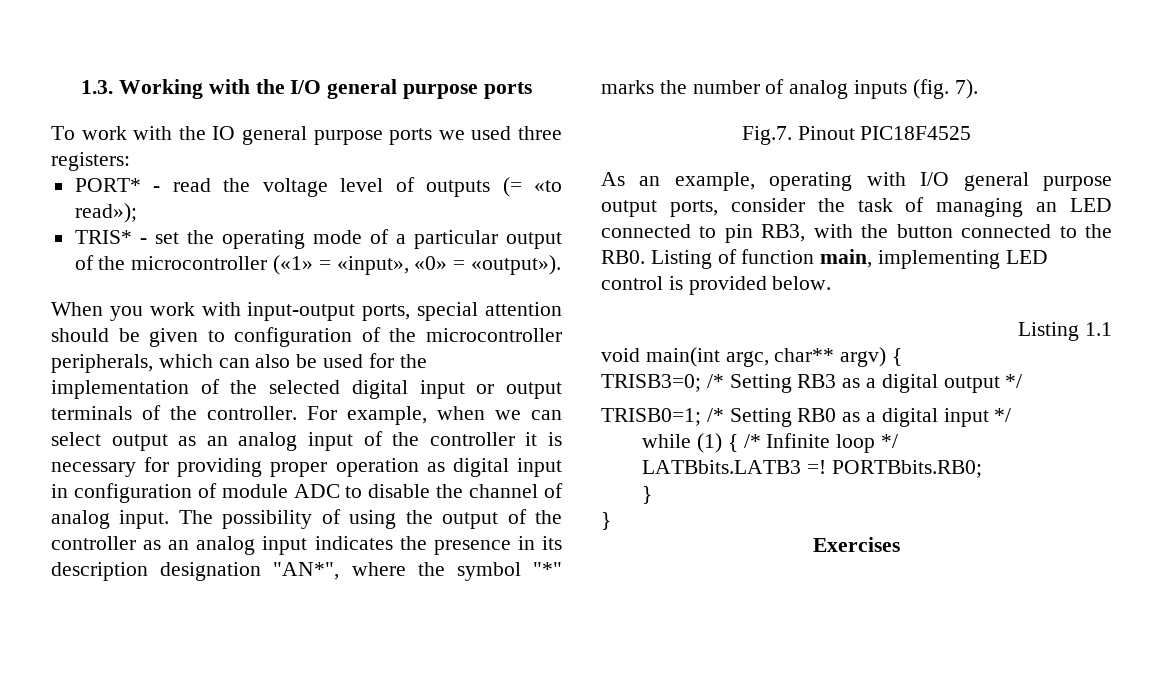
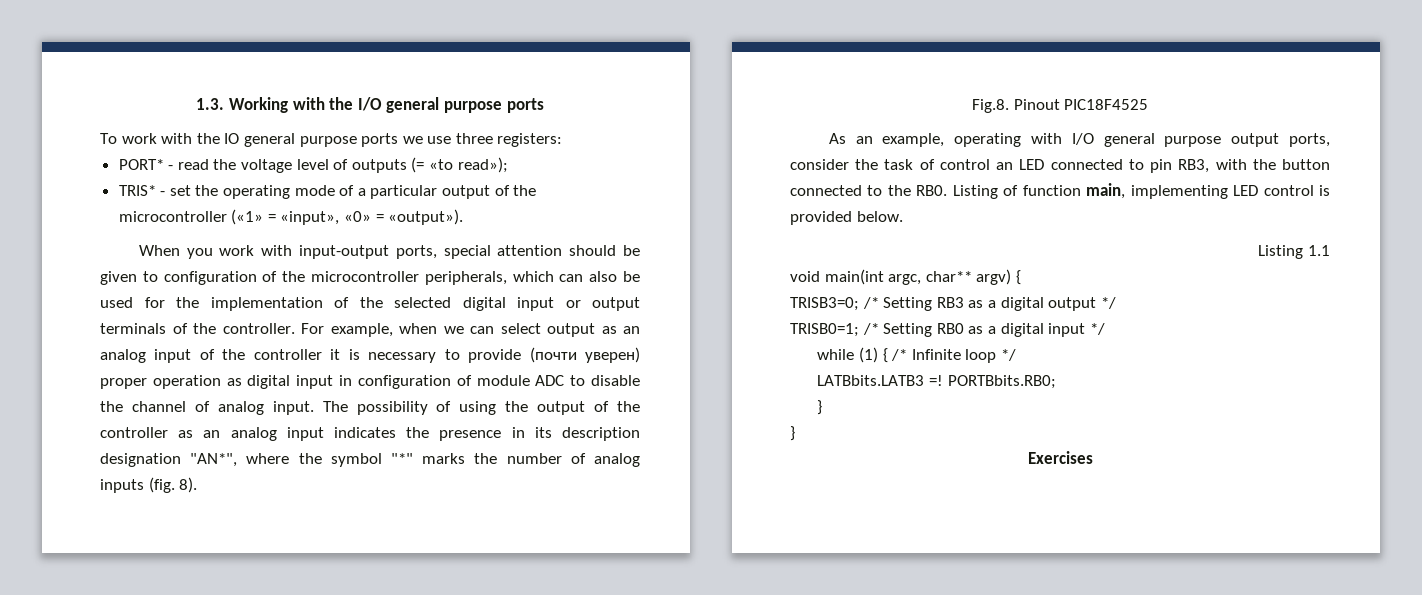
- To work with the IO general purpose ports we used three registers:
+ To work with the IO general purpose ports we use three registers:
- For example, when we can select output as an analog input of the controller it is necessary for providing proper operation as digital input in configuration of module ADC to disable the channel of analog input.
+ For example, when we can select output as an analog input of the controller it is necessary to provide (почти уверен) proper operation as digital input in configuration of module ADC to disable the channel of analog input.
- The possibility of using the output of the controller as an analog input indicates the presence in its description designation "AN*", where the symbol "*" marks the number of analog inputs (fig. 7).
- Fig.7. Pinout PIC18F4525
+ The possibility of using the output of the controller as an analog input indicates the presence in its description designation "AN*", where the symbol "*" marks the number of analog inputs (fig. 8).
+ Fig.8. Pinout PIC18F4525
- As an example, operating with I/O general purpose output ports, consider the task of managing an LED connected to pin RB3, with the button connected to the RB0. Listing of function main, implementing LED control is provided below.
+ As an example, operating with I/O general purpose output ports, consider the task of control an LED connected to pin RB3, with the button connected to the RB0. Listing of function main, implementing LED control is provided below.

